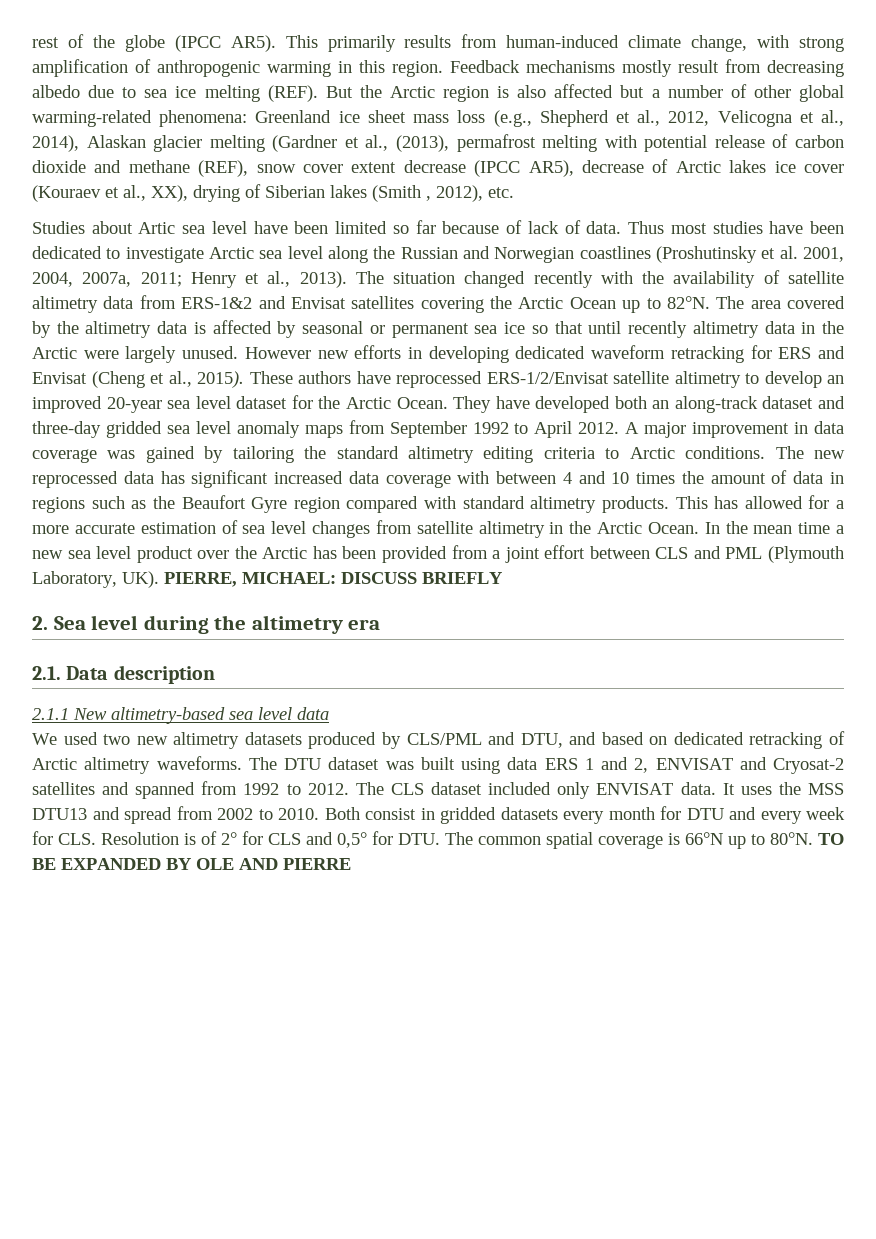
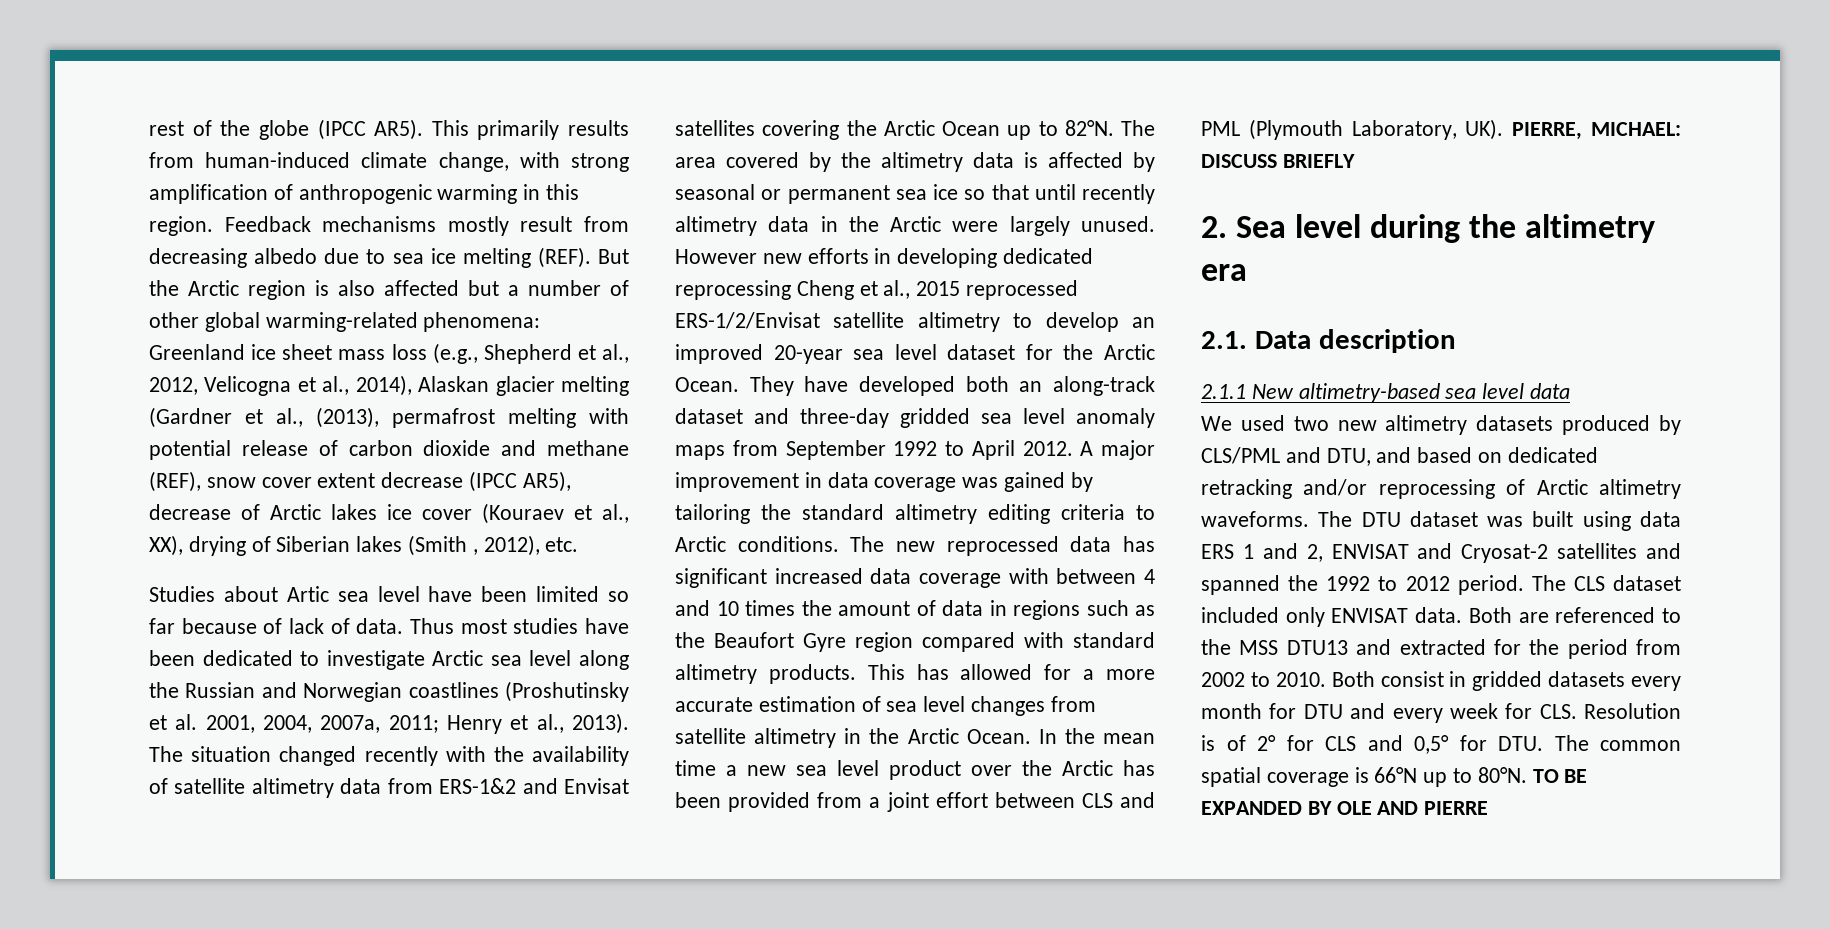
- However new efforts in developing dedicated waveform retracking for ERS and Envisat (Cheng et al., 2015). These authors have reprocessed ERS-1/2/Envisat satellite altimetry to develop an improved 20-year sea level dataset for the Arctic Ocean.
+ However new efforts in developing dedicated reprocessing Cheng et al., 2015 reprocessed ERS-1/2/Envisat satellite altimetry to develop an improved 20-year sea level dataset for the Arctic Ocean.
- We used two new altimetry datasets produced by CLS/PML and DTU, and based on dedicated retracking of Arctic altimetry waveforms.
+ We used two new altimetry datasets produced by CLS/PML and DTU, and based on dedicated retracking and/or reprocessing of Arctic altimetry waveforms.
- The DTU dataset was built using data ERS 1 and 2, ENVISAT and Cryosat-2 satellites and spanned from 1992 to 2012.
+ The DTU dataset was built using data ERS 1 and 2, ENVISAT and Cryosat-2 satellites and spanned the 1992 to 2012 period.
- It uses the MSS DTU13 and spread from 2002 to 2010.
+ Both are referenced to the MSS DTU13 and extracted for the period from 2002 to 2010.

